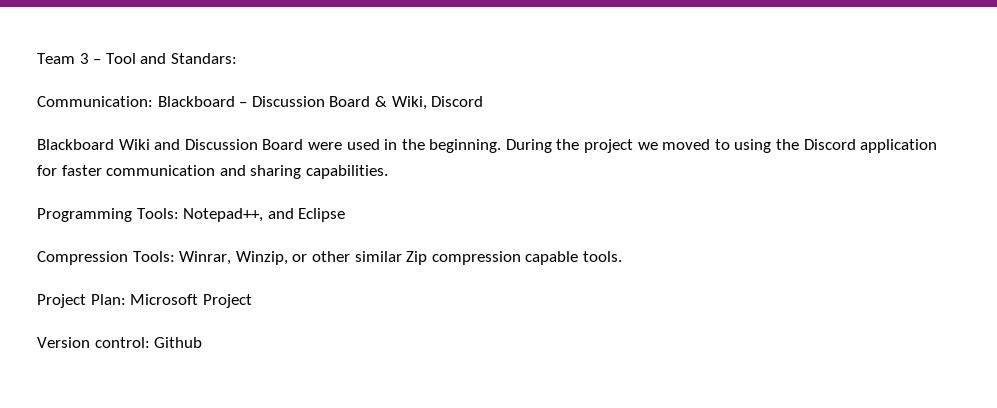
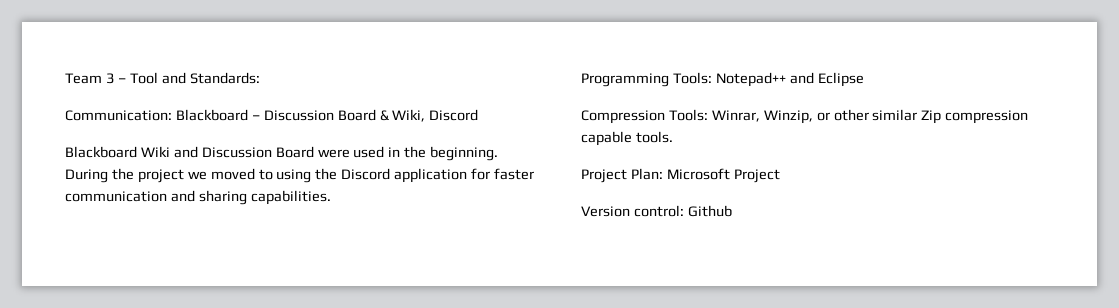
- Team 3 – Tool and Standars:
+ Team 3 – Tool and Standards:
- Programming Tools: Notepad++, and Eclipse
+ Programming Tools: Notepad++ and Eclipse

